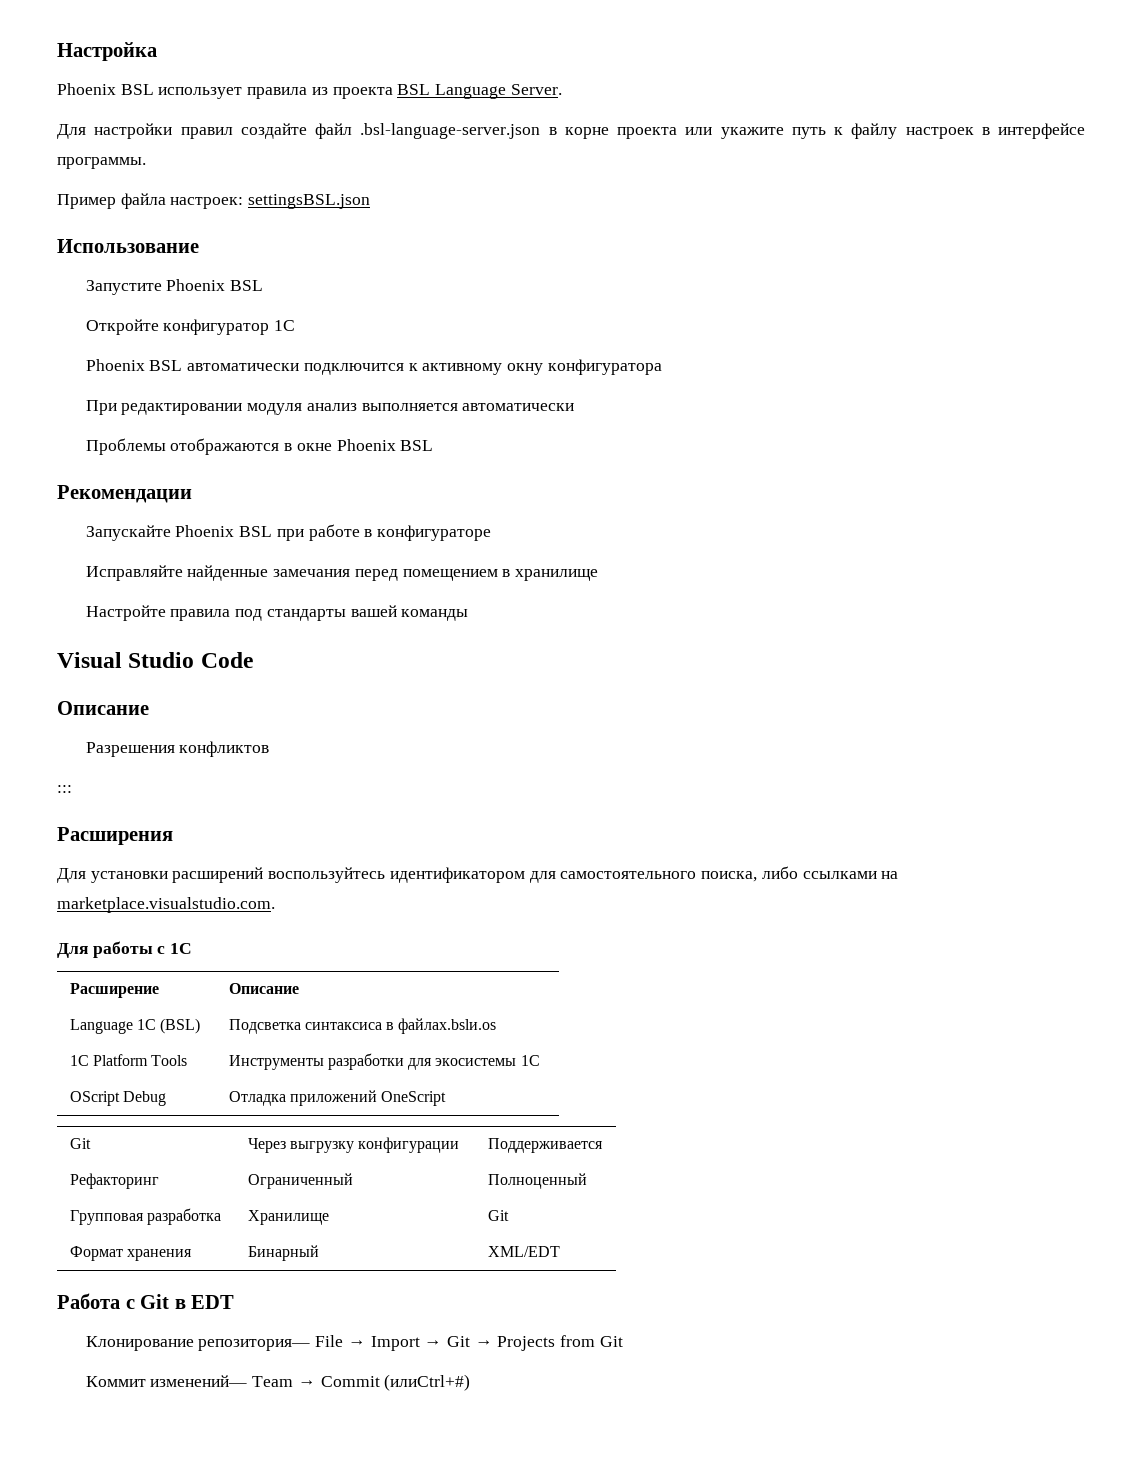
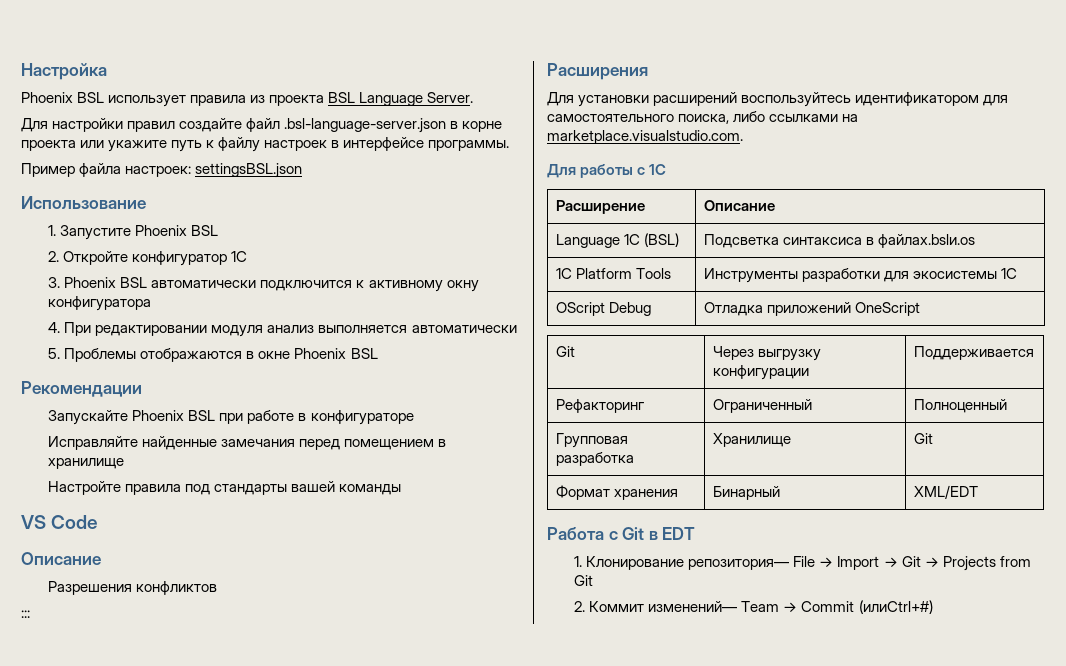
- Запустите Phoenix BSL
+ 1. Запустите Phoenix BSL
- Откройте конфигуратор 1С
+ 2. Откройте конфигуратор 1С
- Phoenix BSL автоматически подключится к активному окну конфигуратора
+ 3. Phoenix BSL автоматически подключится к активному окну конфигуратора
- При редактировании модуля анализ выполняется автоматически
+ 4. При редактировании модуля анализ выполняется автоматически
- Проблемы отображаются в окне Phoenix BSL
+ 5. Проблемы отображаются в окне Phoenix BSL
- Visual Studio Code
+ VS Code
- Клонирование репозитория— File → Import → Git → Projects from Git
+ 1. Клонирование репозитория— File → Import → Git → Projects from Git
- Коммит изменений— Team → Commit (илиCtrl+#)
+ 2. Коммит изменений— Team → Commit (илиCtrl+#)

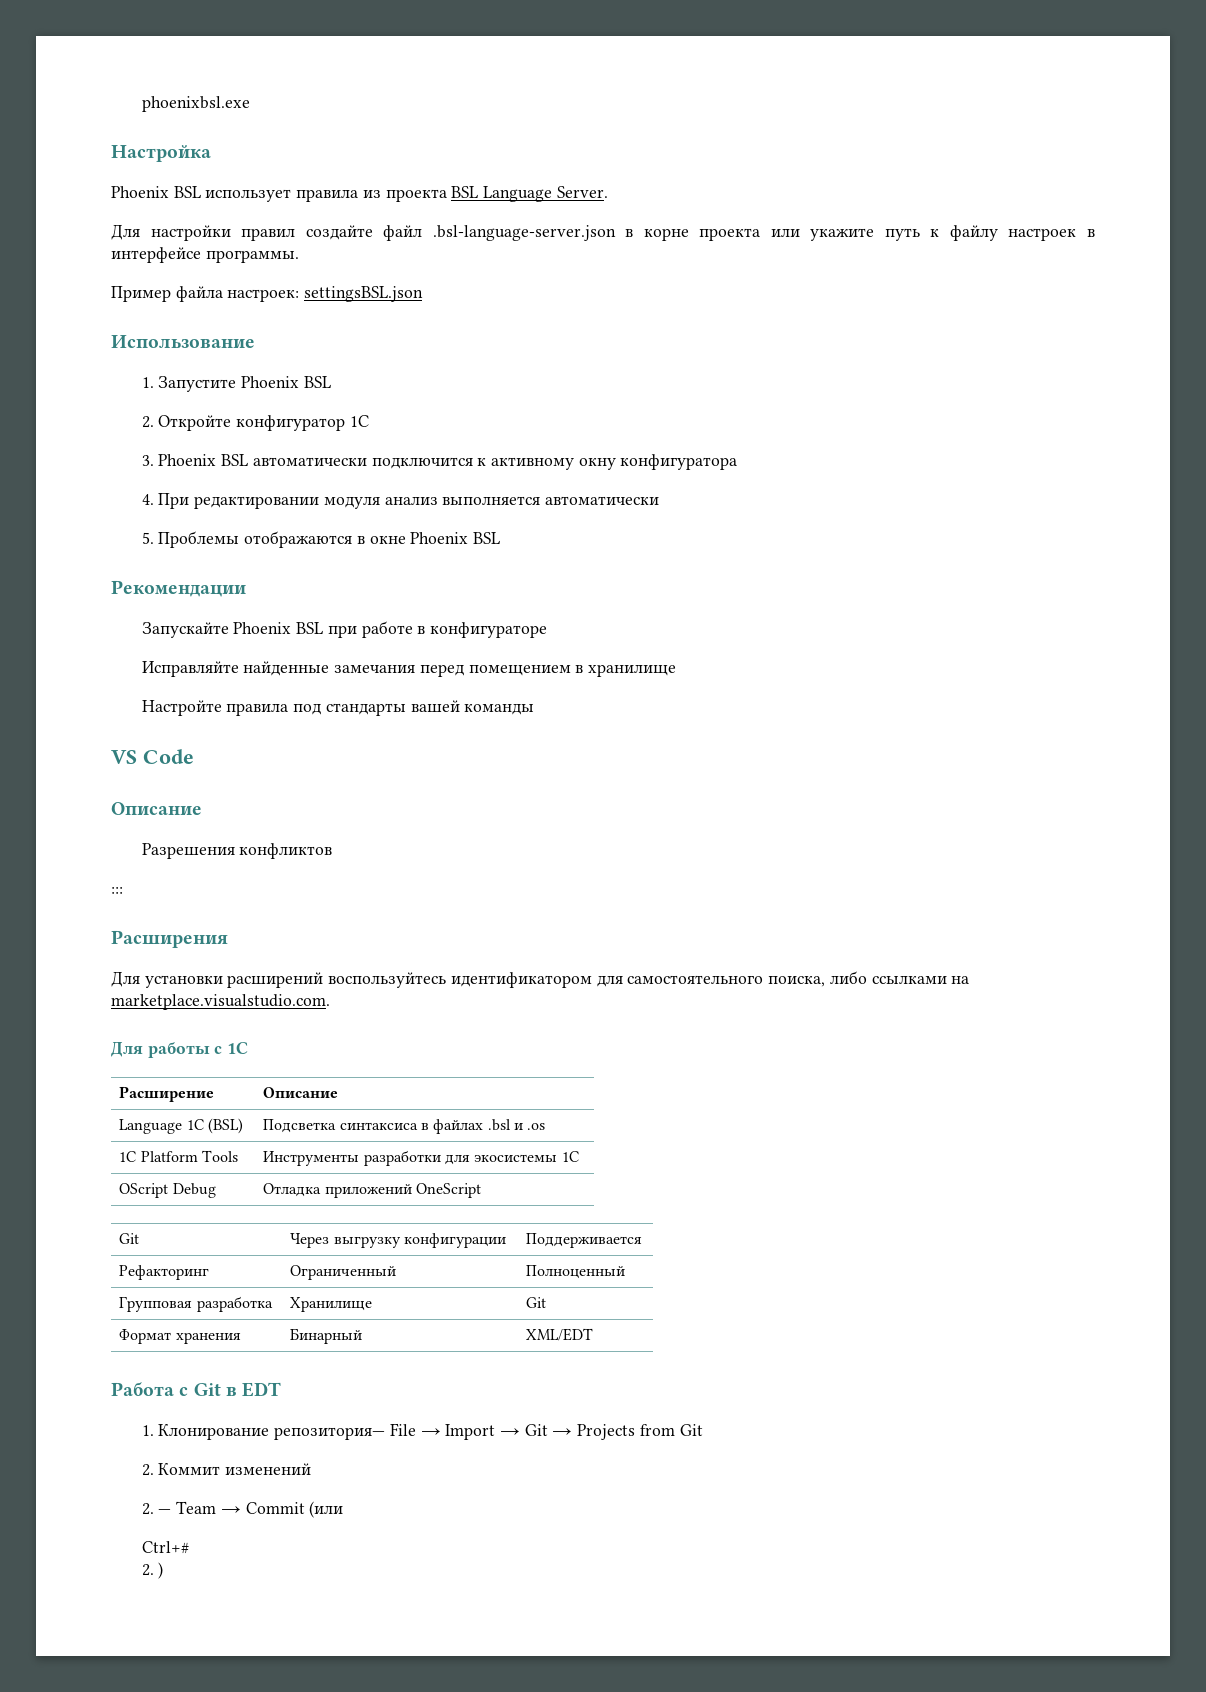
+ phoenixbsl.exe
- Language 1C (BSL) | Подсветка синтаксиса в файлах.bslи.os
+ Language 1C (BSL) | Подсветка синтаксиса в файлах .bsl и .os
- 2. Коммит изменений— Team → Commit (илиCtrl+#)
+ 2. Коммит изменений
+ 2. — Team → Commit (или
+ Ctrl+#
+ 2. )

